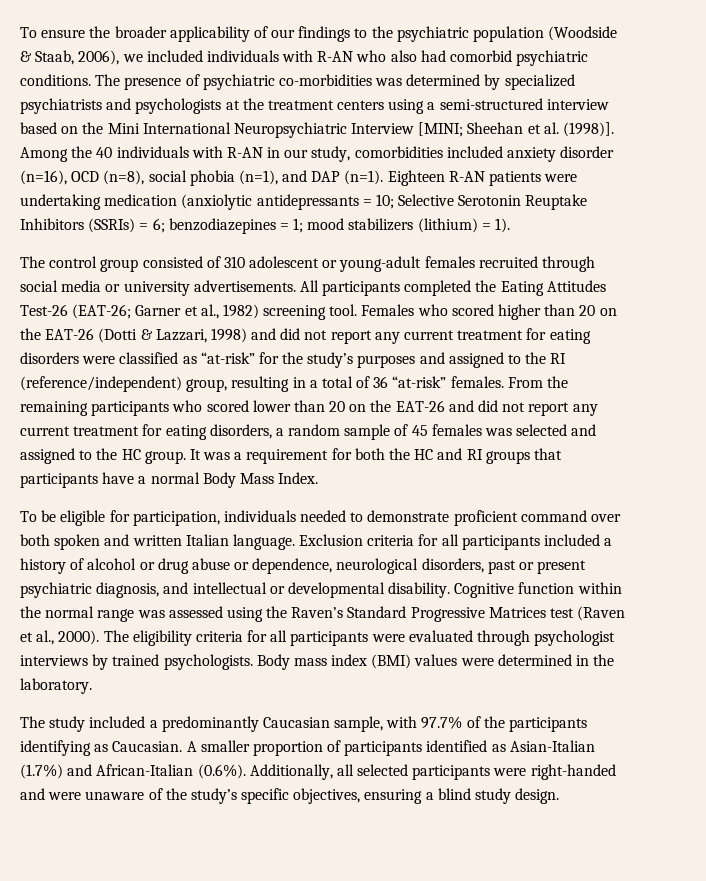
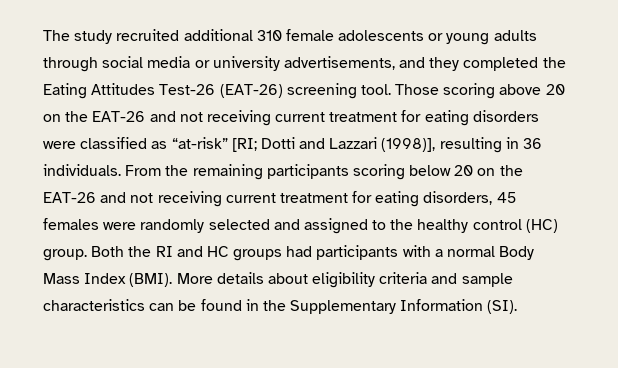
- To ensure the broader applicability of our findings to the psychiatric population (Woodside & Staab, 2006), we included individuals with R-AN who also had comorbid psychiatric conditions. The presence of psychiatric co-morbidities was determined by specialized psychiatrists and psychologists at the treatment centers using a semi-structured interview based on the Mini International Neuropsychiatric Interview [MINI; Sheehan et al. (1998)]. Among the 40 individuals with R-AN in our study, comorbidities included anxiety disorder (n=16), OCD (n=8), social phobia (n=1), and DAP (n=1). Eighteen R-AN patients were undertaking medication (anxiolytic antidepressants = 10; Selective Serotonin Reuptake Inhibitors (SSRIs) = 6; benzodiazepines = 1; mood stabilizers (lithium) = 1).
- The control group consisted of 310 adolescent or young-adult females recruited through social media or university advertisements. All participants completed the Eating Attitudes Test-26 (EAT-26; Garner et al., 1982) screening tool. Females who scored higher than 20 on the EAT-26 (Dotti & Lazzari, 1998) and did not report any current treatment for eating disorders were classified as “at-risk” for the study’s purposes and assigned to the RI (reference/independent) group, resulting in a total of 36 “at-risk” females. From the remaining participants who scored lower than 20 on the EAT-26 and did not report any current treatment for eating disorders, a random sample of 45 females was selected and assigned to the HC group. It was a requirement for both the HC and RI groups that participants have a normal Body Mass Index.
- To be eligible for participation, individuals needed to demonstrate proficient command over both spoken and written Italian language. Exclusion criteria for all participants included a history of alcohol or drug abuse or dependence, neurological disorders, past or present psychiatric diagnosis, and intellectual or developmental disability. Cognitive function within the normal range was assessed using the Raven’s Standard Progressive Matrices test (Raven et al., 2000). The eligibility criteria for all participants were evaluated through psychologist interviews by trained psychologists. Body mass index (BMI) values were determined in the laboratory.
- The study included a predominantly Caucasian sample, with 97.7% of the participants identifying as Caucasian. A smaller proportion of participants identified as Asian-Italian (1.7%) and African-Italian (0.6%). Additionally, all selected participants were right-handed and were unaware of the study’s specific objectives, ensuring a blind study design.
+ The study recruited additional 310 female adolescents or young adults through social media or university advertisements, and they completed the Eating Attitudes Test-26 (EAT-26) screening tool. Those scoring above 20 on the EAT-26 and not receiving current treatment for eating disorders were classified as “at-risk” [RI; Dotti and Lazzari (1998)], resulting in 36 individuals. From the remaining participants scoring below 20 on the EAT-26 and not receiving current treatment for eating disorders, 45 females were randomly selected and assigned to the healthy control (HC) group. Both the RI and HC groups had participants with a normal Body Mass Index (BMI). More details about eligibility criteria and sample characteristics can be found in the Supplementary Information (SI).

